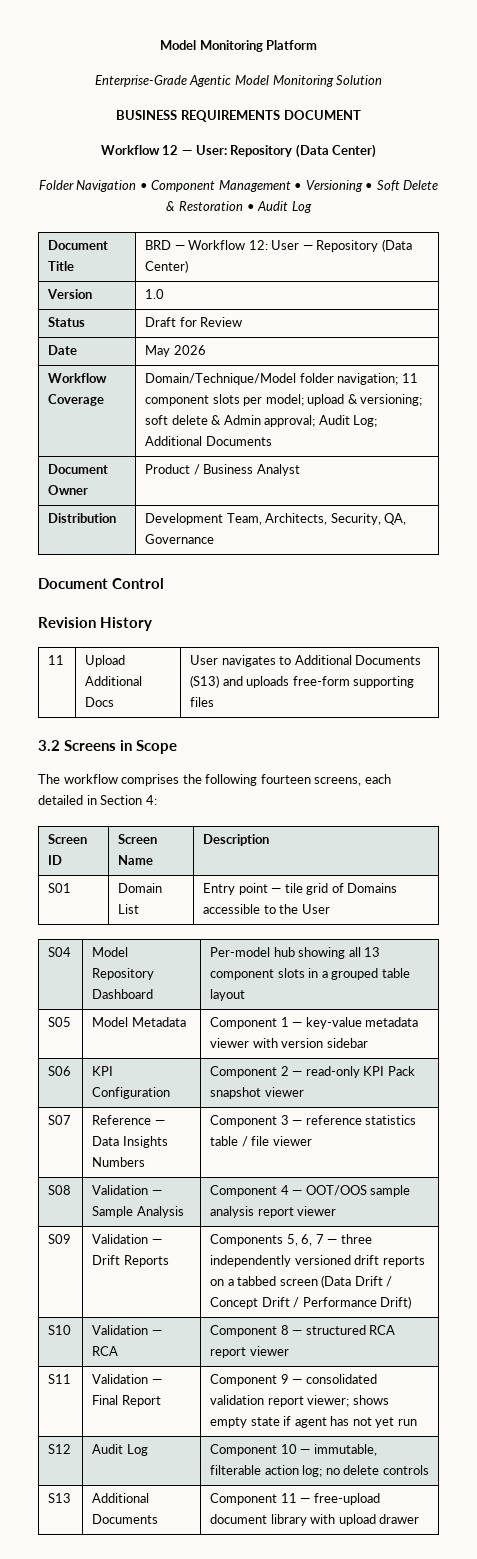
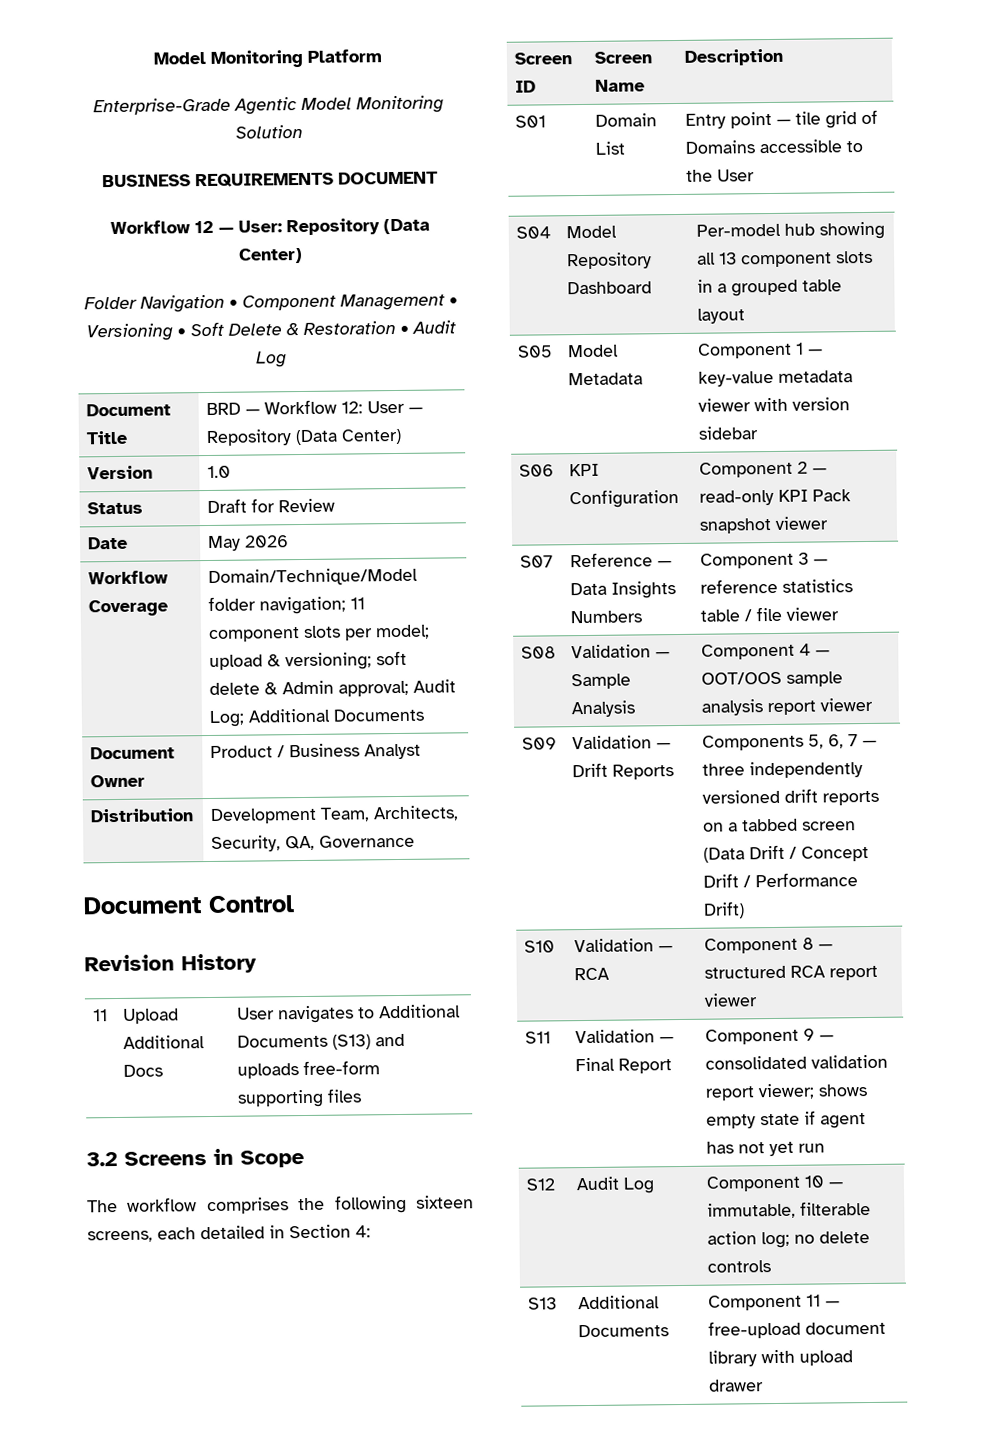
- The workflow comprises the following fourteen screens, each detailed in Section 4:
+ The workflow comprises the following sixteen screens, each detailed in Section 4:

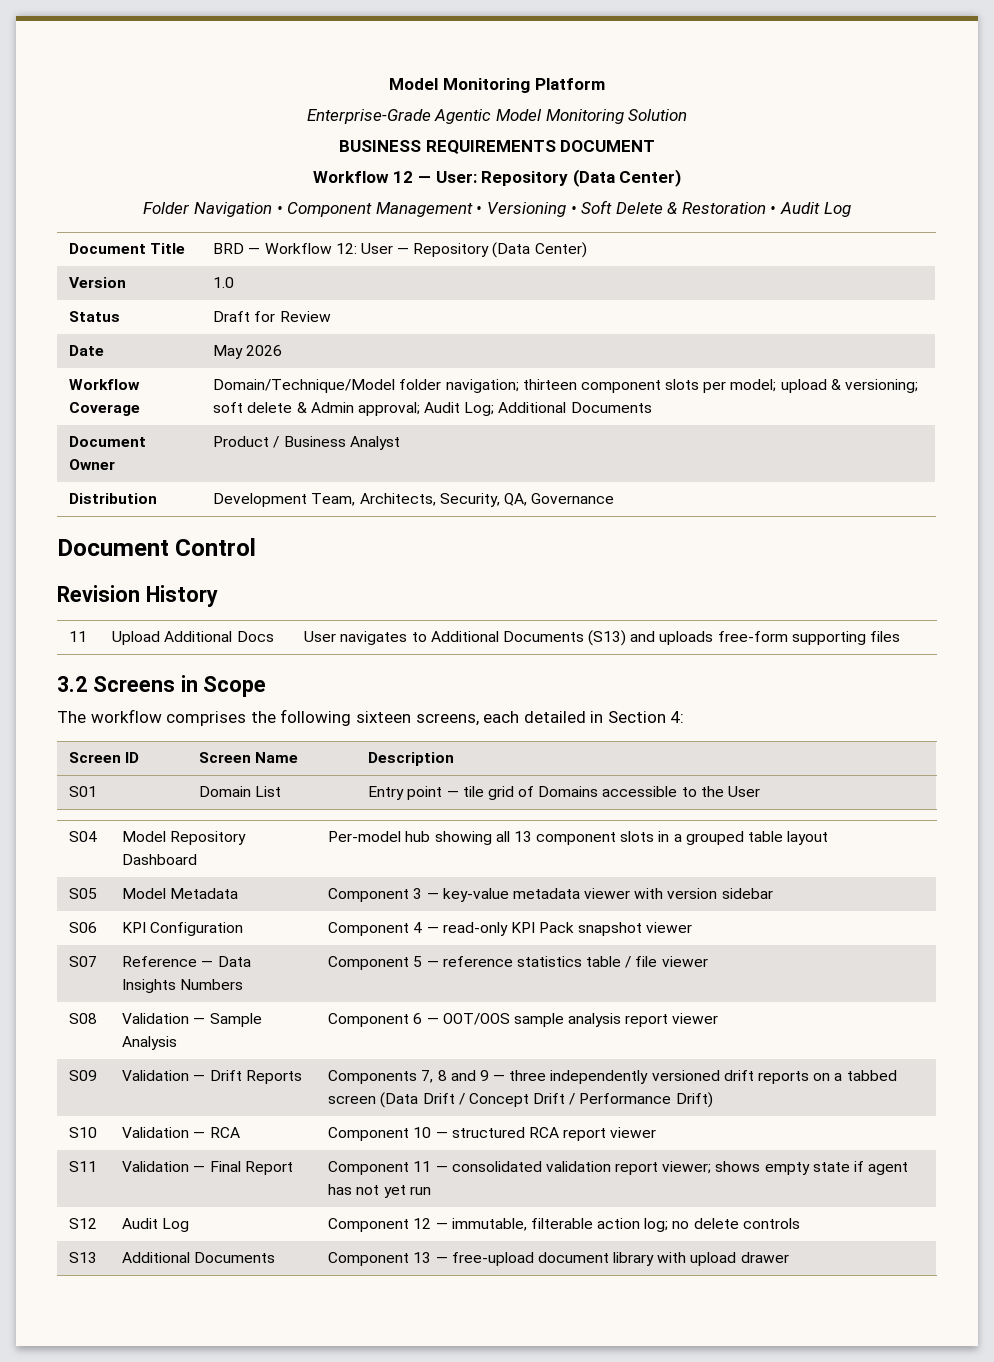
- Workflow Coverage | Domain/Technique/Model folder navigation; 11 component slots per model; upload & versioning; soft delete & Admin approval; Audit Log; Additional Documents
+ Workflow Coverage | Domain/Technique/Model folder navigation; thirteen component slots per model; upload & versioning; soft delete & Admin approval; Audit Log; Additional Documents
- S05 | Model Metadata | Component 1 — key-value metadata viewer with version sidebar
+ S05 | Model Metadata | Component 3 — key-value metadata viewer with version sidebar
- S06 | KPI Configuration | Component 2 — read-only KPI Pack snapshot viewer
+ S06 | KPI Configuration | Component 4 — read-only KPI Pack snapshot viewer
- S07 | Reference — Data Insights Numbers | Component 3 — reference statistics table / file viewer
+ S07 | Reference — Data Insights Numbers | Component 5 — reference statistics table / file viewer
- S08 | Validation — Sample Analysis | Component 4 — OOT/OOS sample analysis report viewer
+ S08 | Validation — Sample Analysis | Component 6 — OOT/OOS sample analysis report viewer
- S09 | Validation — Drift Reports | Components 5, 6, 7 — three independently versioned drift reports on a tabbed screen (Data Drift / Concept Drift / Performance Drift)
+ S09 | Validation — Drift Reports | Components 7, 8 and 9 — three independently versioned drift reports on a tabbed screen (Data Drift / Concept Drift / Performance Drift)
- S10 | Validation — RCA | Component 8 — structured RCA report viewer
+ S10 | Validation — RCA | Component 10 — structured RCA report viewer
- S11 | Validation — Final Report | Component 9 — consolidated validation report viewer; shows empty state if agent has not yet run
+ S11 | Validation — Final Report | Component 11 — consolidated validation report viewer; shows empty state if agent has not yet run
- S12 | Audit Log | Component 10 — immutable, filterable action log; no delete controls
+ S12 | Audit Log | Component 12 — immutable, filterable action log; no delete controls
- S13 | Additional Documents | Component 11 — free-upload document library with upload drawer
+ S13 | Additional Documents | Component 13 — free-upload document library with upload drawer

